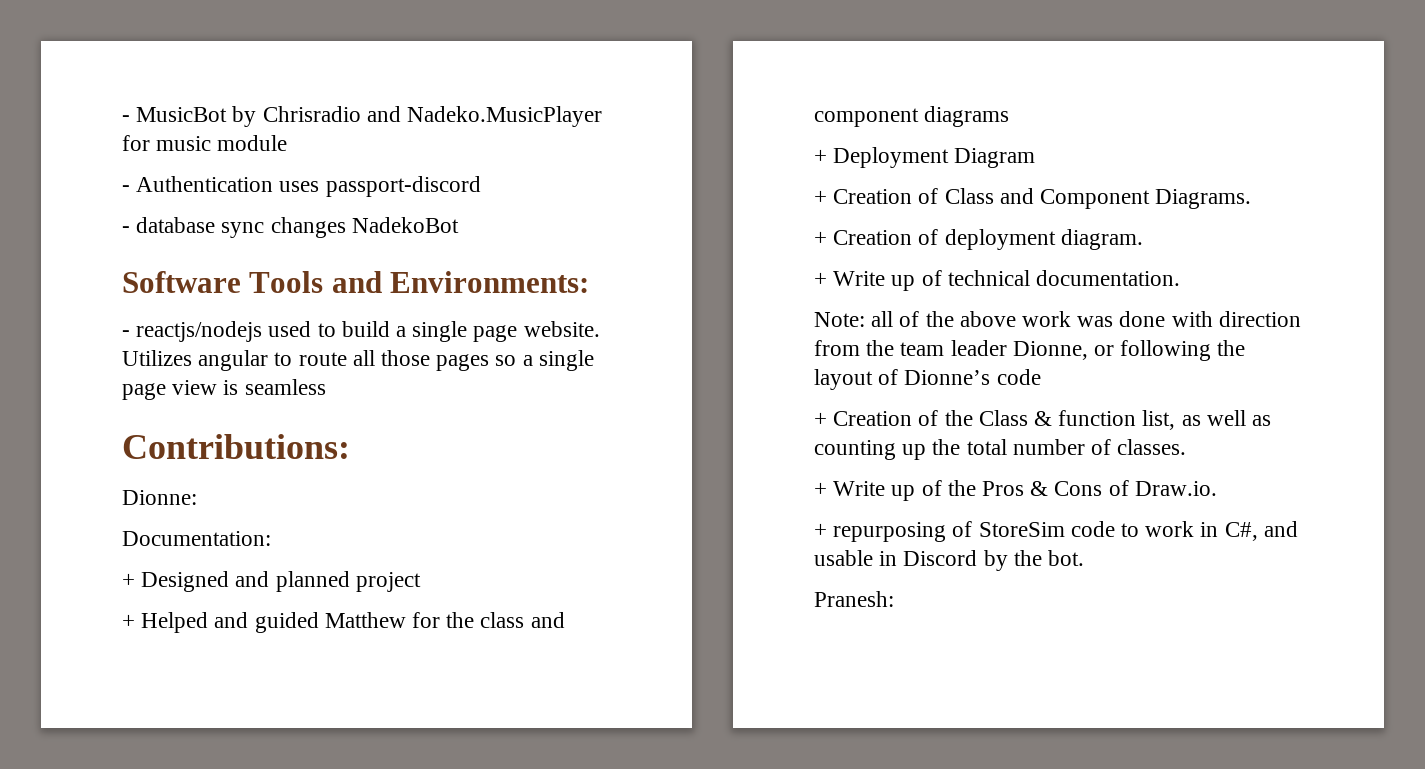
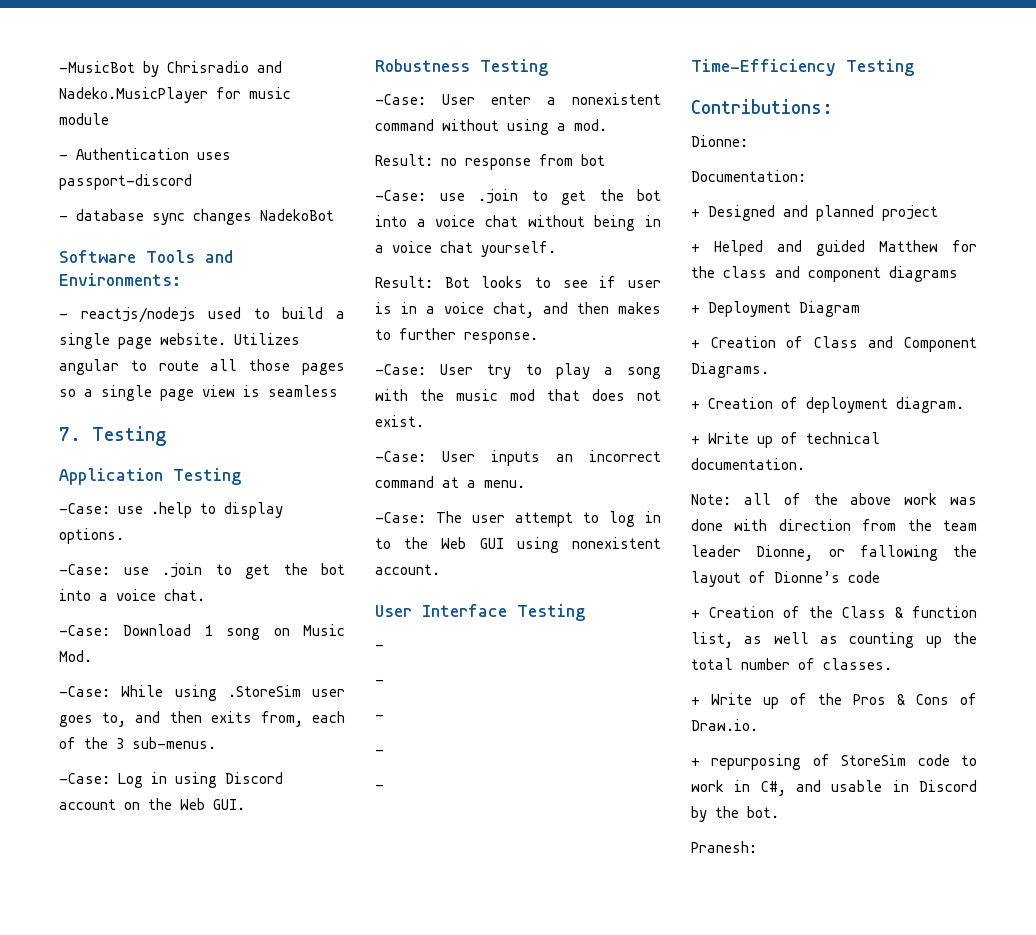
- - MusicBot by Chrisradio and Nadeko.MusicPlayer for music module
+ -MusicBot by Chrisradio and Nadeko.MusicPlayer for music module
+ 7. Testing
+ Application Testing
+ -Case: use .help to display options.
+ -Case: use .join to get the bot into a voice chat.
+ -Case: Download 1 song on Music Mod.
+ -Case: While using .StoreSim user goes to, and then exits from, each of the 3 sub-menus.
+ -Case: Log in using Discord account on the Web GUI.
+ Robustness Testing
+ -Case: User enter a nonexistent command without using a mod.
+ Result: no response from bot
+ -Case: use .join to get the bot into a voice chat without being in a voice chat yourself.
+ Result: Bot looks to see if user is in a voice chat, and then makes to further response.
+ -Case: User try to play a song with the music mod that does not exist.
+ -Case: User inputs an incorrect command at a menu.
+ -Case: The user attempt to log in to the Web GUI using nonexistent account.
+ User Interface Testing
+ -
+ -
+ -
+ -
+ -
+ Time-Efficiency Testing
- Note: all of the above work was done with direction from the team leader Dionne, or following the layout of Dionne’s code
+ Note: all of the above work was done with direction from the team leader Dionne, or fallowing the layout of Dionne’s code

